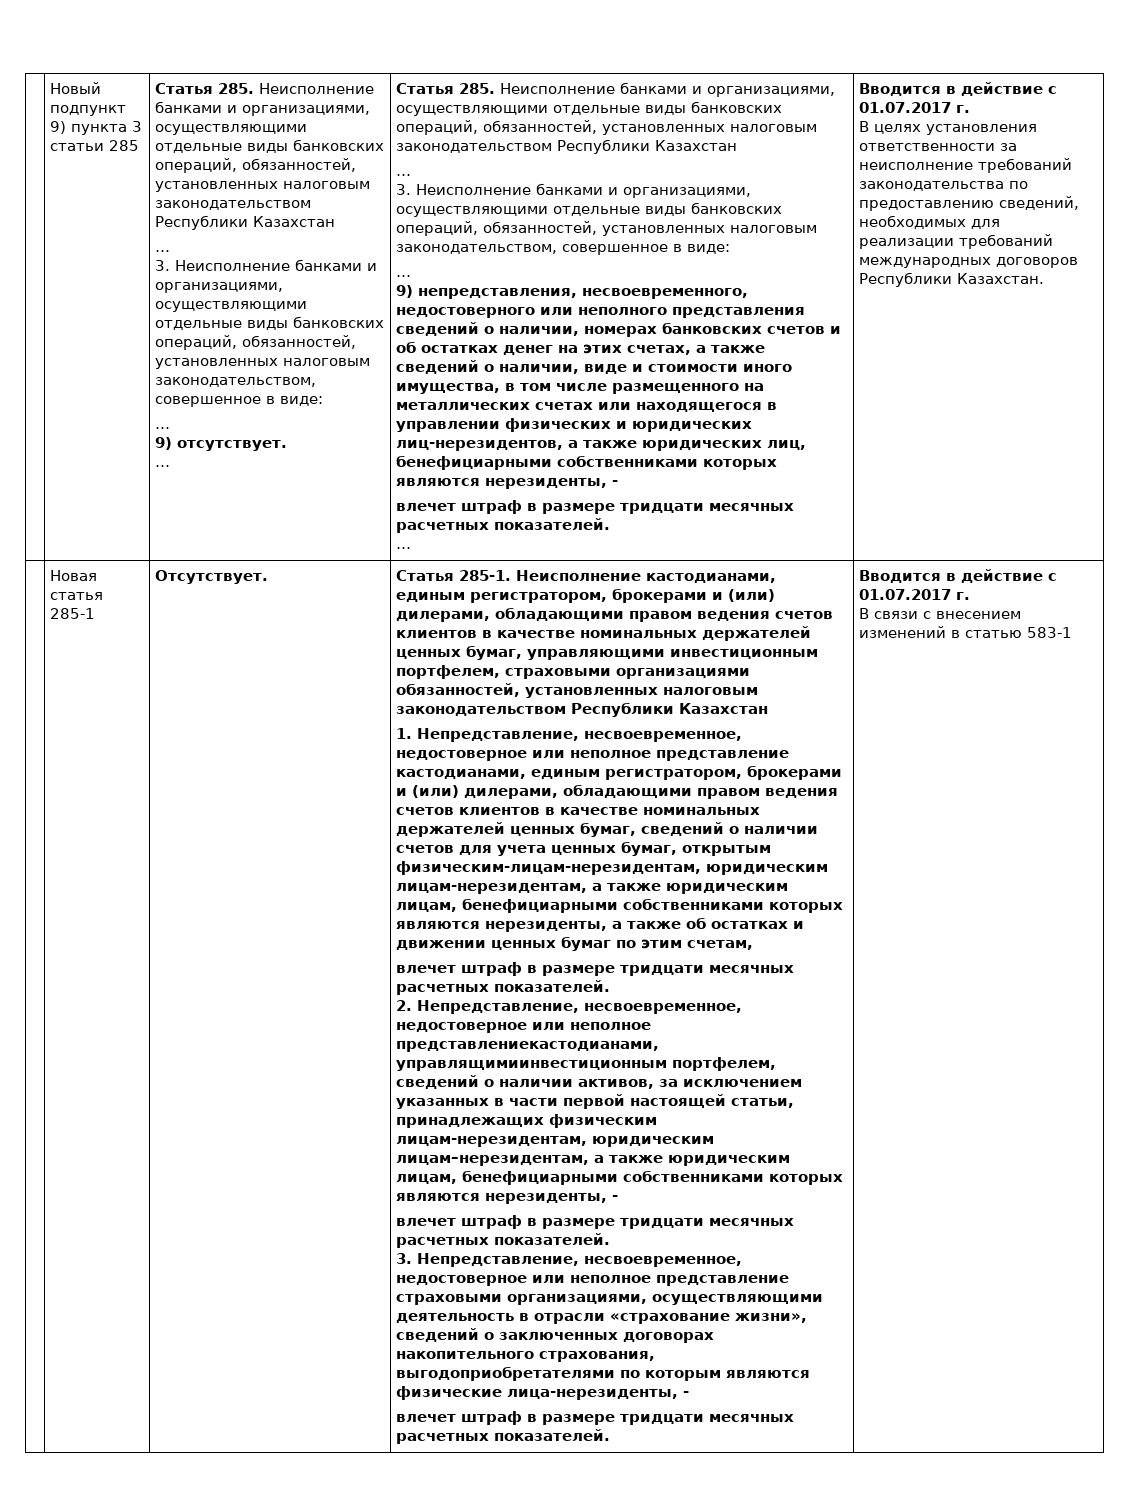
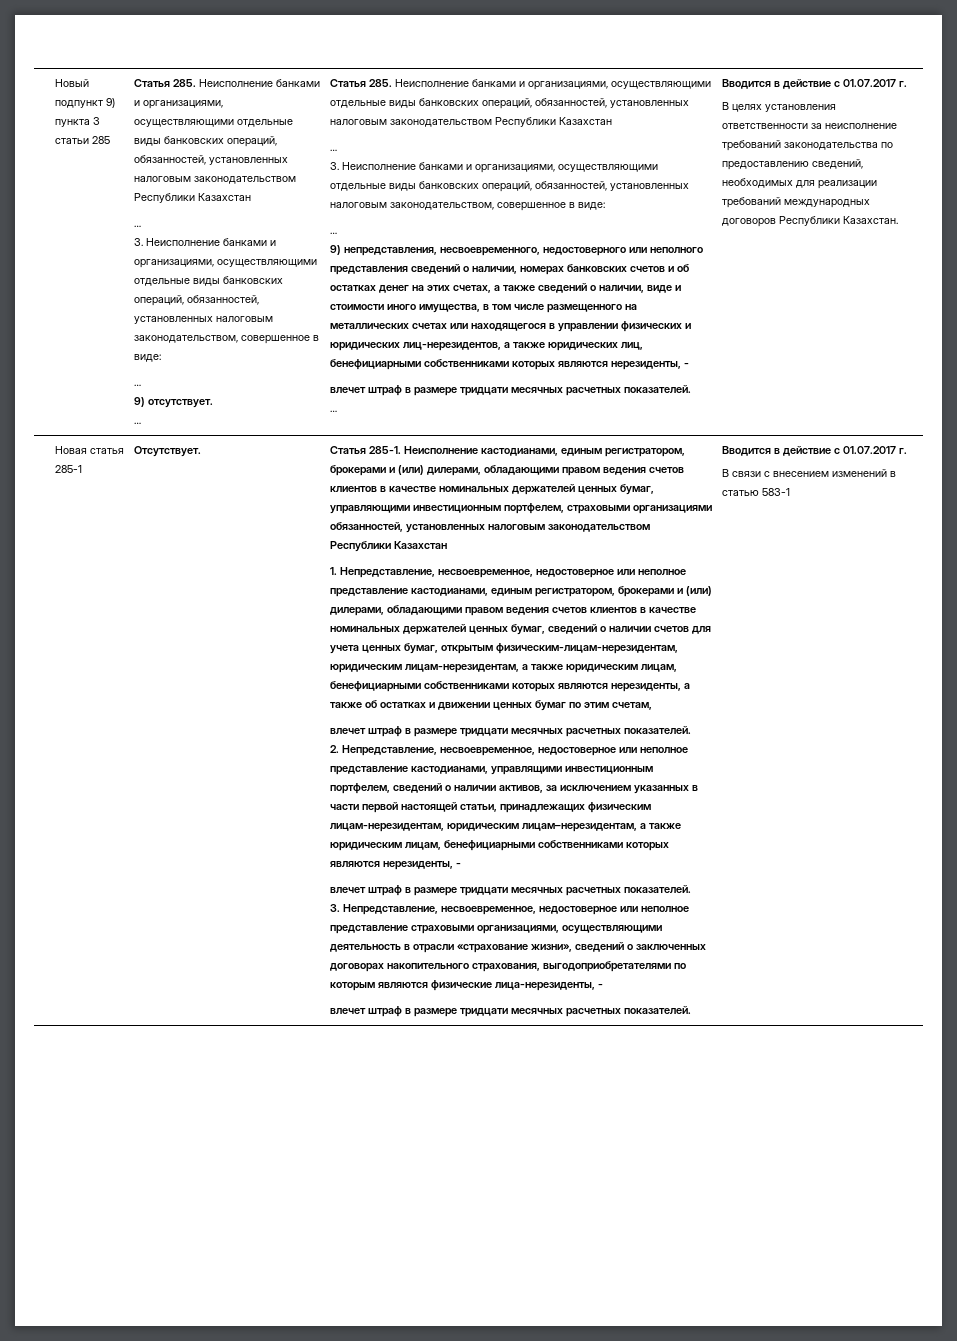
- 2. Непредставление, несвоевременное, недостоверное или неполное представлениекастодианами, управлящимиинвестиционным портфелем, сведений о наличии активов, за исключением указанных в части первой настоящей статьи, принадлежащих физическим лицам-нерезидентам, юридическим лицам–нерезидентам, а также юридическим лицам, бенефициарными собственниками которых являются нерезиденты, -
+ 2. Непредставление, несвоевременное, недостоверное или неполное представление кастодианами, управлящими инвестиционным портфелем, сведений о наличии активов, за исключением указанных в части первой настоящей статьи, принадлежащих физическим лицам-нерезидентам, юридическим лицам–нерезидентам, а также юридическим лицам, бенефициарными собственниками которых являются нерезиденты, -

